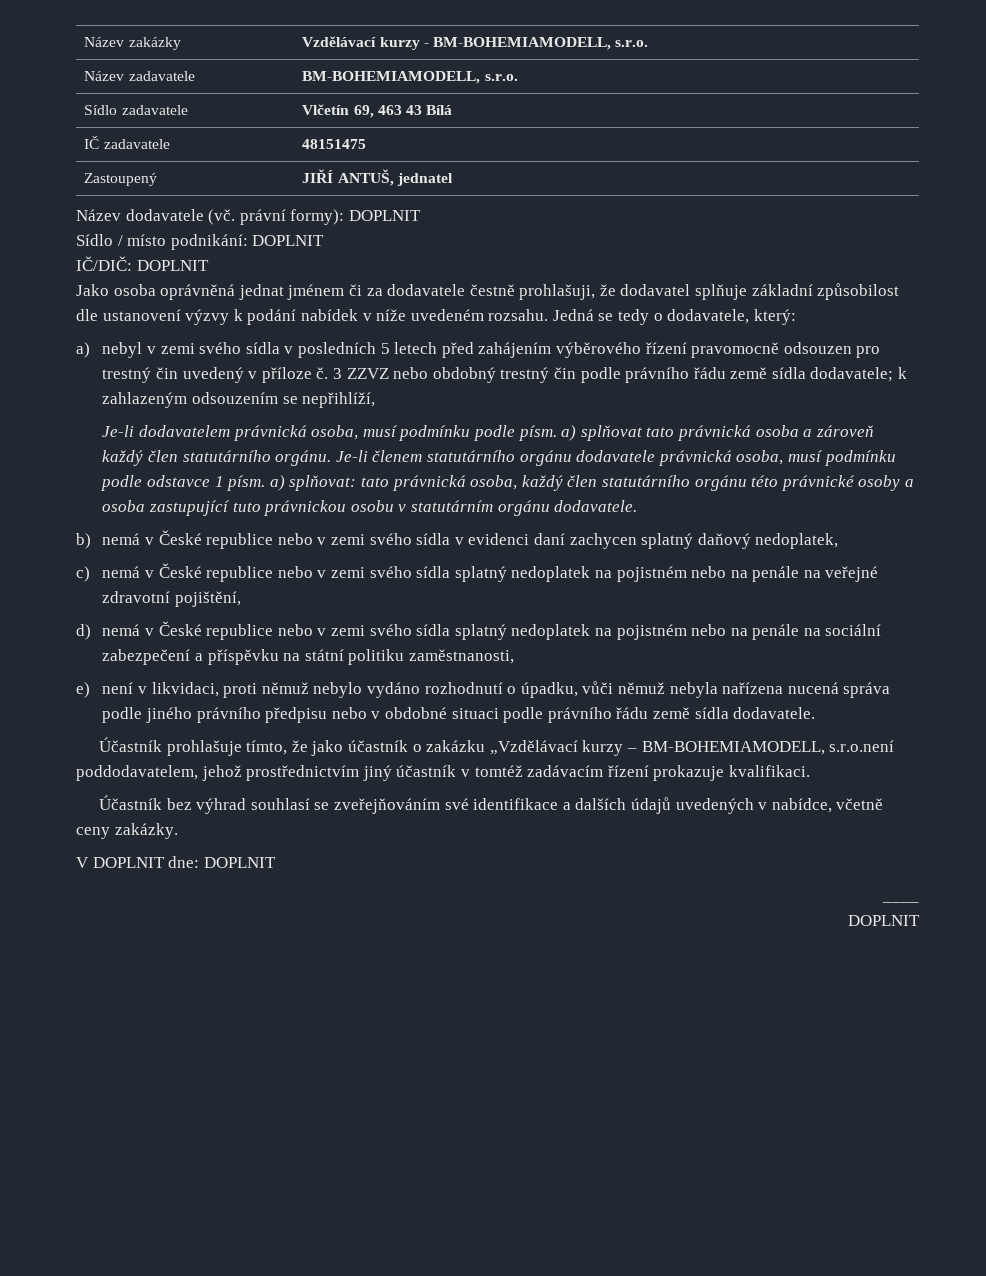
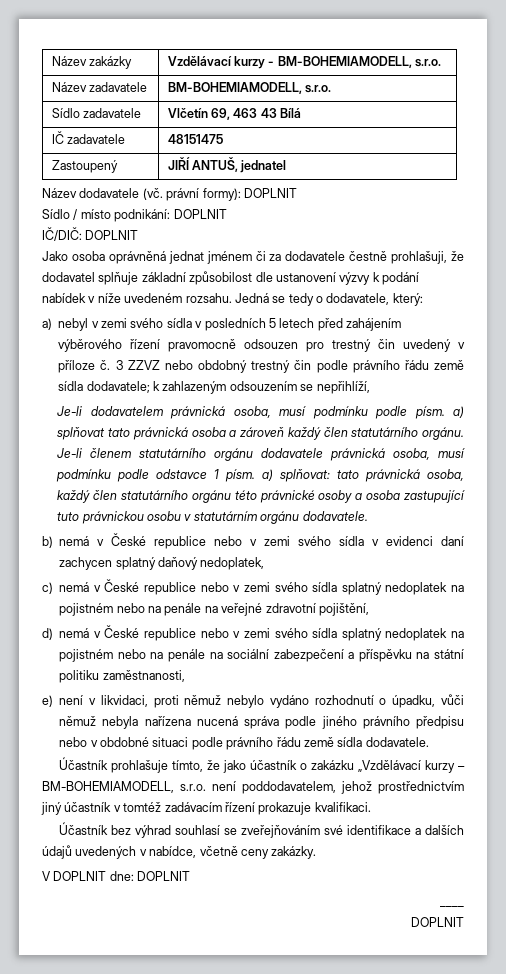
- Účastník prohlašuje tímto, že jako účastník o zakázku „Vzdělávací kurzy – BM-BOHEMIAMODELL, s.r.o.není poddodavatelem, jehož prostřednictvím jiný účastník v tomtéž zadávacím řízení prokazuje kvalifikaci.
+ Účastník prohlašuje tímto, že jako účastník o zakázku „Vzdělávací kurzy – BM-BOHEMIAMODELL, s.r.o. není poddodavatelem, jehož prostřednictvím jiný účastník v tomtéž zadávacím řízení prokazuje kvalifikaci.

